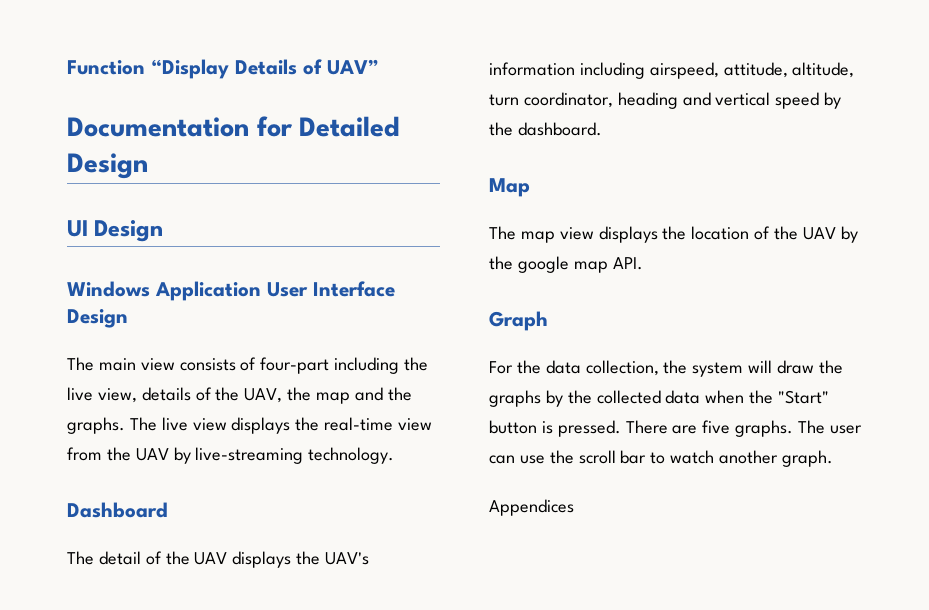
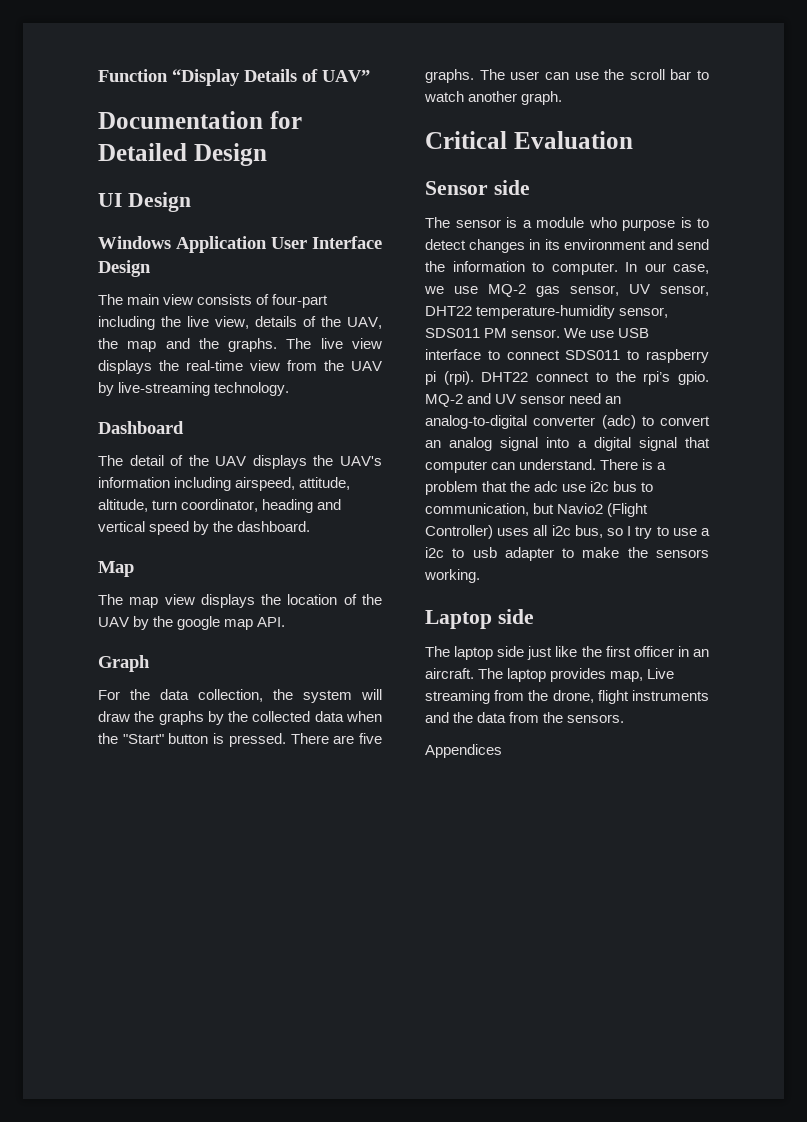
+ Critical Evaluation
+ Sensor side
+ The sensor is a module who purpose is to detect changes in its environment and send the information to computer. In our case, we use MQ-2 gas sensor, UV sensor, DHT22 temperature-humidity sensor, SDS011 PM sensor. We use USB interface to connect SDS011 to raspberry pi (rpi). DHT22 connect to the rpi’s gpio. MQ-2 and UV sensor need an analog-to-digital converter (adc) to convert an analog signal into a digital signal that computer can understand. There is a problem that the adc use i2c bus to communication, but Navio2 (Flight Controller) uses all i2c bus, so I try to use a i2c to usb adapter to make the sensors working.
+ Laptop side
+ The laptop side just like the first officer in an aircraft. The laptop provides map, Live streaming from the drone, flight instruments and the data from the sensors.

